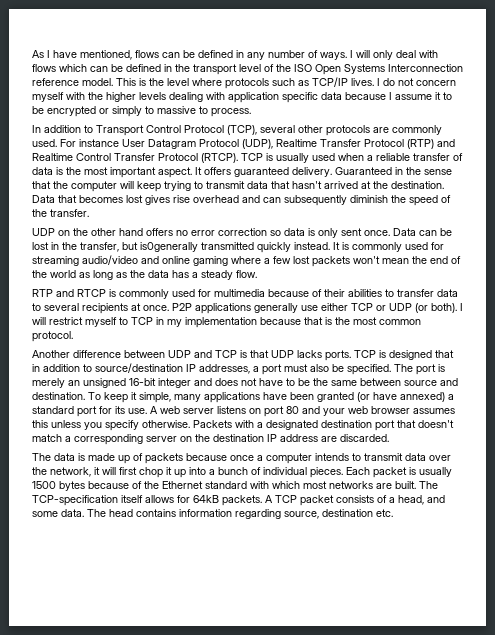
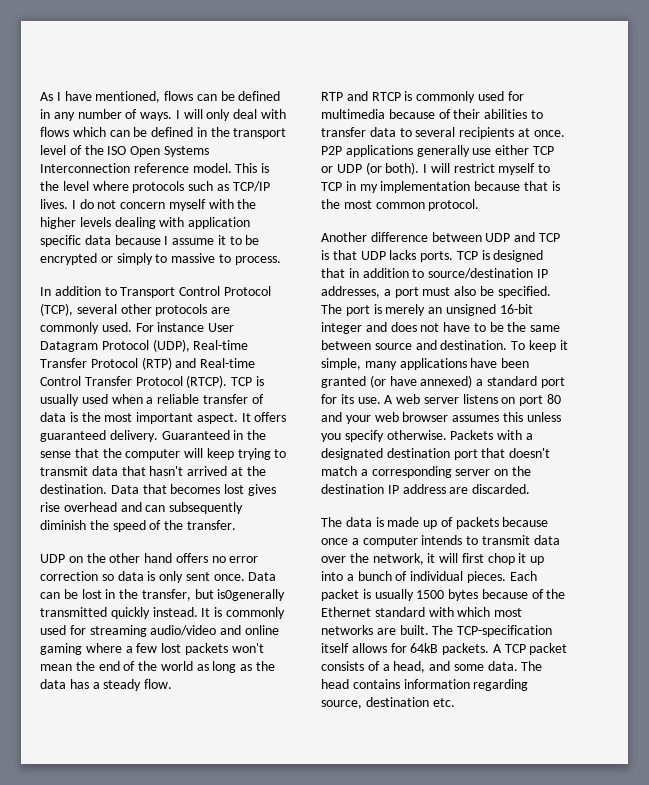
- For instance User Datagram Protocol (UDP), Realtime Transfer Protocol (RTP) and Realtime Control Transfer Protocol (RTCP).
+ For instance User Datagram Protocol (UDP), Real-time Transfer Protocol (RTP) and Real-time Control Transfer Protocol (RTCP).

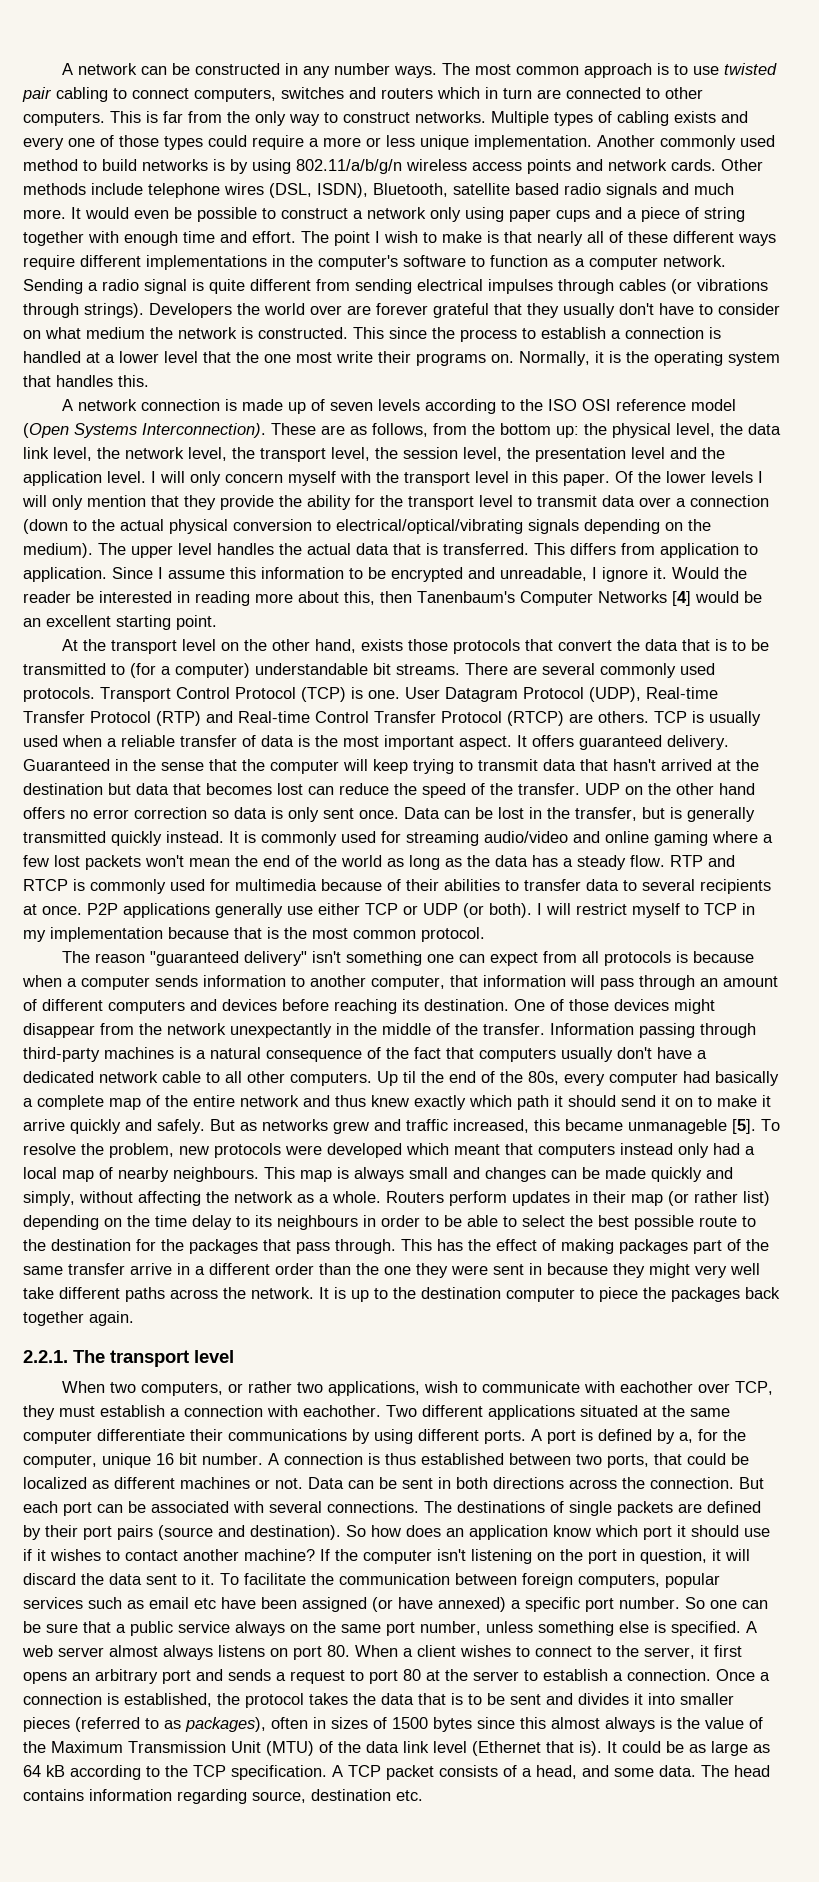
- As I have mentioned, flows can be defined in any number of ways. I will only deal with flows which can be defined in the transport level of the ISO Open Systems Interconnection reference model. This is the level where protocols such as TCP/IP lives. I do not concern myself with the higher levels dealing with application specific data because I assume it to be encrypted or simply to massive to process.
- In addition to Transport Control Protocol (TCP), several other protocols are commonly used. For instance User Datagram Protocol (UDP), Real-time Transfer Protocol (RTP) and Real-time Control Transfer Protocol (RTCP).
+ A network can be constructed in any number ways. The most common approach is to use twisted pair cabling to connect computers, switches and routers which in turn are connected to other computers. This is far from the only way to construct networks. Multiple types of cabling exists and every one of those types could require a more or less unique implementation. Another commonly used method to build networks is by using 802.11/a/b/g/n wireless access points and network cards. Other methods include telephone wires (DSL, ISDN), Bluetooth, satellite based radio signals and much more. It would even be possible to construct a network only using paper cups and a piece of string together with enough time and effort. The point I wish to make is that nearly all of these different ways require different implementations in the computer's software to function as a computer network. Sending a radio signal is quite different from sending electrical impulses through cables (or vibrations through strings). Developers the world over are forever grateful that they usually don't have to consider on what medium the network is constructed. This since the process to establish a connection is handled at a lower level that the one most write their programs on. Normally, it is the operating system that handles this.
+ A network connection is made up of seven levels according to the ISO OSI reference model (Open Systems Interconnection). These are as follows, from the bottom up: the physical level, the data link level, the network level, the transport level, the session level, the presentation level and the application level. I will only concern myself with the transport level in this paper. Of the lower levels I will only mention that they provide the ability for the transport level to transmit data over a connection (down to the actual physical conversion to electrical/optical/vibrating signals depending on the medium). The upper level handles the actual data that is transferred. This differs from application to application. Since I assume this information to be encrypted and unreadable, I ignore it. Would the reader be interested in reading more about this, then Tanenbaum's Computer Networks [4] would be an excellent starting point.
+ At the transport level on the other hand, exists those protocols that convert the data that is to be transmitted to (for a computer) understandable bit streams. There are several commonly used protocols. Transport Control Protocol (TCP) is one. User Datagram Protocol (UDP), Real-time Transfer Protocol (RTP) and Real-time Control Transfer Protocol (RTCP) are others.
- Guaranteed in the sense that the computer will keep trying to transmit data that hasn't arrived at the destination. Data that becomes lost gives rise overhead and can subsequently diminish the speed of the transfer.
- UDP on the other hand offers no error correction so data is only sent once.
+ Guaranteed in the sense that the computer will keep trying to transmit data that hasn't arrived at the destination but data that becomes lost can reduce the speed of the transfer. UDP on the other hand offers no error correction so data is only sent once.
- Data can be lost in the transfer, but is0generally transmitted quickly instead.
+ Data can be lost in the transfer, but is generally transmitted quickly instead.
- It is commonly used for streaming audio/video and online gaming where a few lost packets won't mean the end of the world as long as the data has a steady flow.
- RTP and RTCP is commonly used for multimedia because of their abilities to transfer data to several recipients at once.
+ It is commonly used for streaming audio/video and online gaming where a few lost packets won't mean the end of the world as long as the data has a steady flow. RTP and RTCP is commonly used for multimedia because of their abilities to transfer data to several recipients at once.
- Another difference between UDP and TCP is that UDP lacks ports. TCP is designed that in addition to source/destination IP addresses, a port must also be specified. The port is merely an unsigned 16-bit integer and does not have to be the same between source and destination. To keep it simple, many applications have been granted (or have annexed) a standard port for its use.
+ The reason "guaranteed delivery" isn't something one can expect from all protocols is because when a computer sends information to another computer, that information will pass through an amount of different computers and devices before reaching its destination. One of those devices might disappear from the network unexpectantly in the middle of the transfer. Information passing through third-party machines is a natural consequence of the fact that computers usually don't have a dedicated network cable to all other computers. Up til the end of the 80s, every computer had basically a complete map of the entire network and thus knew exactly which path it should send it on to make it arrive quickly and safely. But as networks grew and traffic increased, this became unmanageble [5]. To resolve the problem, new protocols were developed which meant that computers instead only had a local map of nearby neighbours. This map is always small and changes can be made quickly and simply, without affecting the network as a whole. Routers perform updates in their map (or rather list) depending on the time delay to its neighbours in order to be able to select the best possible route to the destination for the packages that pass through. This has the effect of making packages part of the same transfer arrive in a different order than the one they were sent in because they might very well take different paths across the network. It is up to the destination computer to piece the packages back together again.
+ 2.2.1. The transport level
+ When two computers, or rather two applications, wish to communicate with eachother over TCP, they must establish a connection with eachother. Two different applications situated at the same computer differentiate their communications by using different ports. A port is defined by a, for the computer, unique 16 bit number. A connection is thus established between two ports, that could be localized as different machines or not. Data can be sent in both directions across the connection. But each port can be associated with several connections. The destinations of single packets are defined by their port pairs (source and destination). So how does an application know which port it should use if it wishes to contact another machine? If the computer isn't listening on the port in question, it will discard the data sent to it. To facilitate the communication between foreign computers, popular services such as email etc have been assigned (or have annexed) a specific port number. So one can be sure that a public service always on the same port number, unless something else is specified.
- A web server listens on port 80 and your web browser assumes this unless you specify otherwise. Packets with a designated destination port that doesn't match a corresponding server on the destination IP address are discarded.
- The data is made up of packets because once a computer intends to transmit data over the network, it will first chop it up into a bunch of individual pieces. Each packet is usually 1500 bytes because of the Ethernet standard with which most networks are built. The TCP-specification itself allows for 64kB packets.
+ A web server almost always listens on port 80. When a client wishes to connect to the server, it first opens an arbitrary port and sends a request to port 80 at the server to establish a connection. Once a connection is established, the protocol takes the data that is to be sent and divides it into smaller pieces (referred to as packages), often in sizes of 1500 bytes since this almost always is the value of the Maximum Transmission Unit (MTU) of the data link level (Ethernet that is). It could be as large as 64 kB according to the TCP specification.

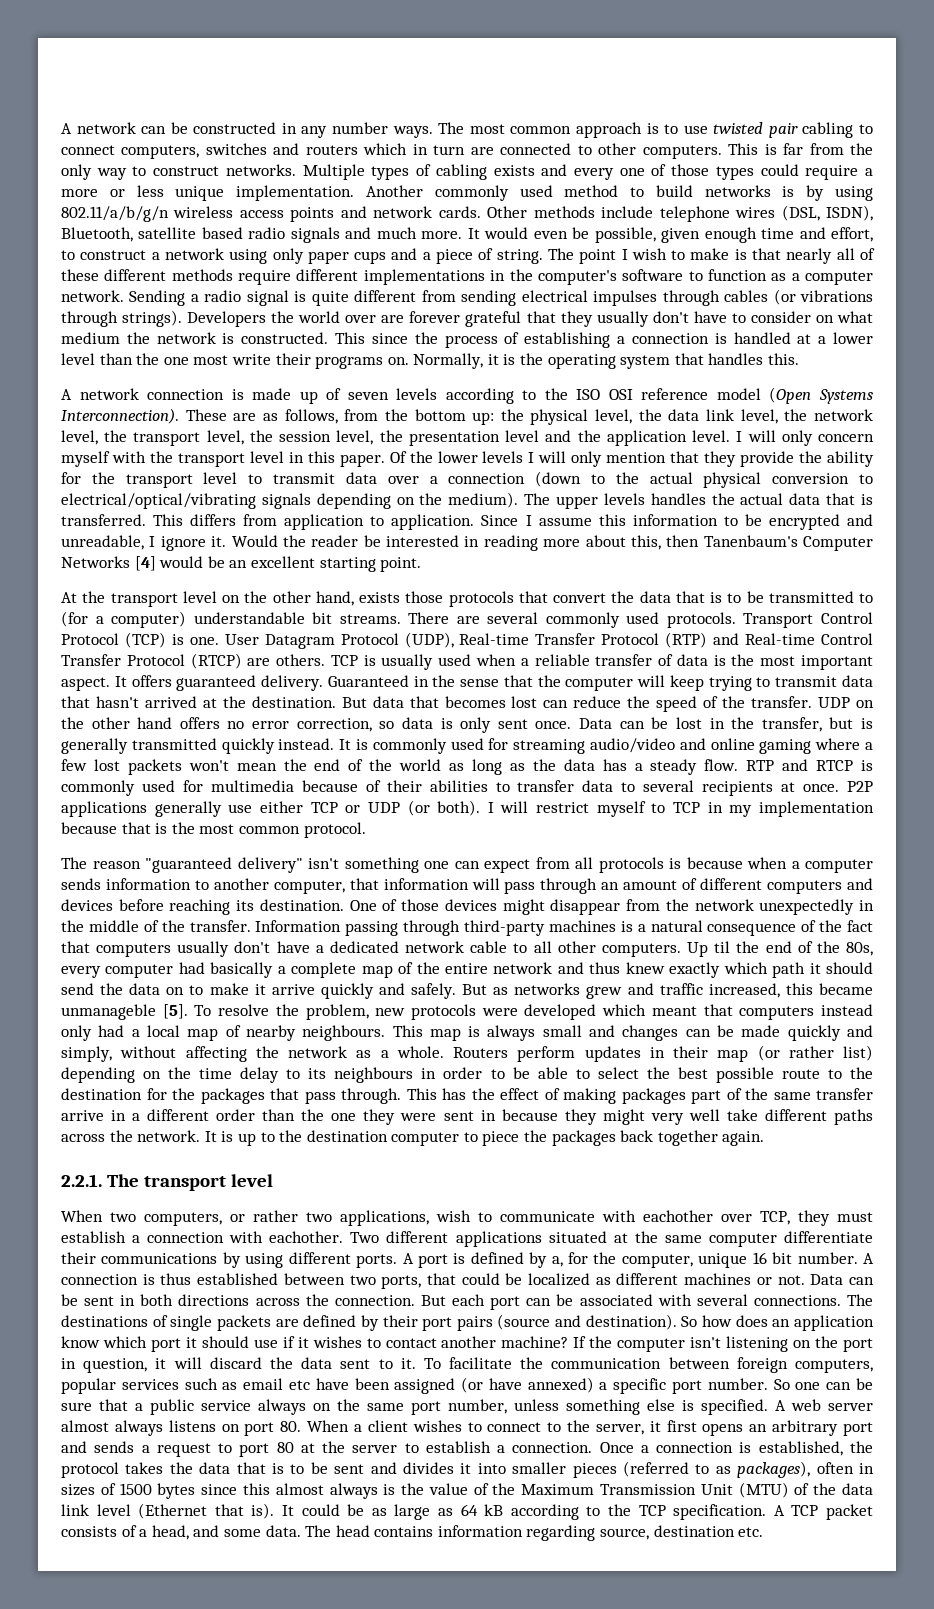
- It would even be possible to construct a network only using paper cups and a piece of string together with enough time and effort.
+ It would even be possible, given enough time and effort, to construct a network using only paper cups and a piece of string.
- The point I wish to make is that nearly all of these different ways require different implementations in the computer's software to function as a computer network.
+ The point I wish to make is that nearly all of these different methods require different implementations in the computer's software to function as a computer network.
- This since the process to establish a connection is handled at a lower level that the one most write their programs on.
+ This since the process of establishing a connection is handled at a lower level than the one most write their programs on.
- The upper level handles the actual data that is transferred.
+ The upper levels handles the actual data that is transferred.
- Guaranteed in the sense that the computer will keep trying to transmit data that hasn't arrived at the destination but data that becomes lost can reduce the speed of the transfer.
+ Guaranteed in the sense that the computer will keep trying to transmit data that hasn't arrived at the destination. But data that becomes lost can reduce the speed of the transfer.
- UDP on the other hand offers no error correction so data is only sent once.
+ UDP on the other hand offers no error correction, so data is only sent once.
- One of those devices might disappear from the network unexpectantly in the middle of the transfer.
+ One of those devices might disappear from the network unexpectedly in the middle of the transfer.
- Up til the end of the 80s, every computer had basically a complete map of the entire network and thus knew exactly which path it should send it on to make it arrive quickly and safely.
+ Up til the end of the 80s, every computer had basically a complete map of the entire network and thus knew exactly which path it should send the data on to make it arrive quickly and safely.

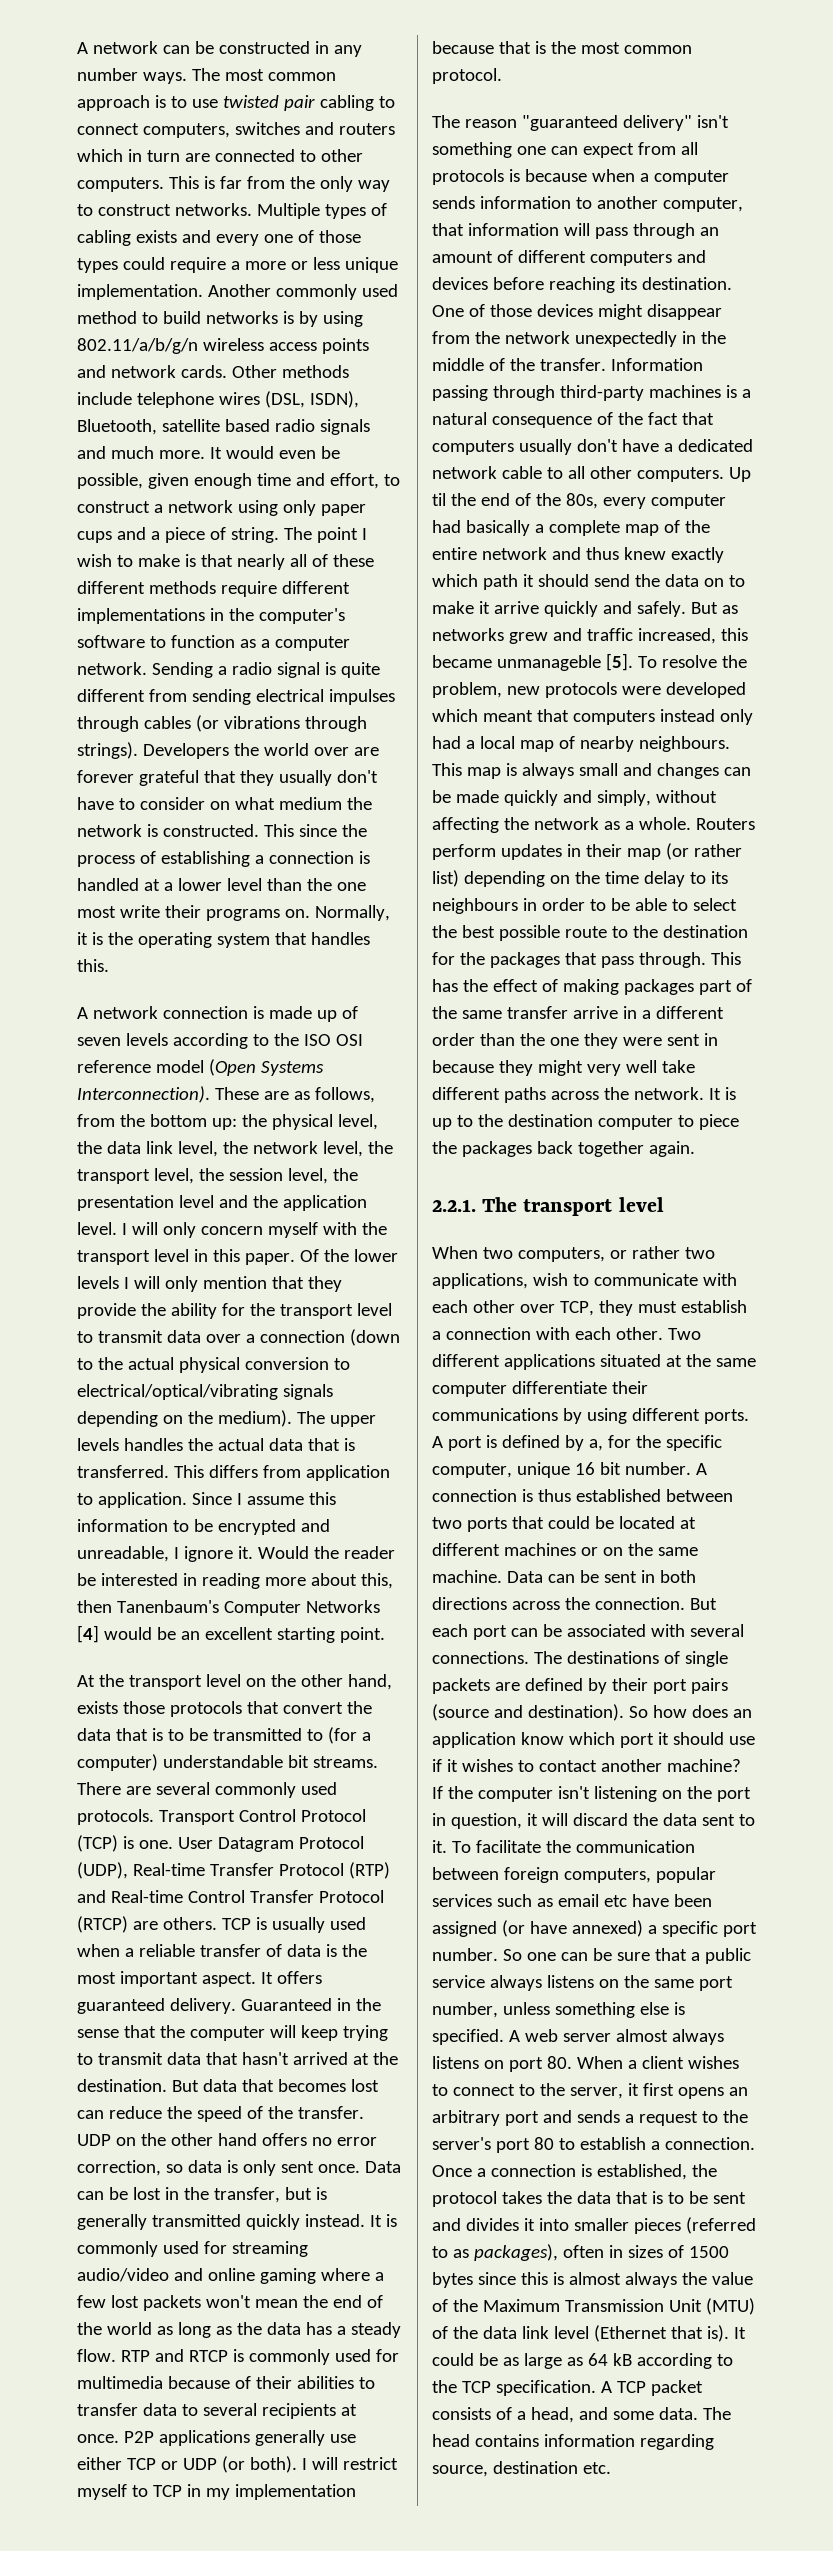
- When two computers, or rather two applications, wish to communicate with eachother over TCP, they must establish a connection with eachother.
+ When two computers, or rather two applications, wish to communicate with each other over TCP, they must establish a connection with each other.
- A port is defined by a, for the computer, unique 16 bit number.
+ A port is defined by a, for the specific computer, unique 16 bit number.
- A connection is thus established between two ports, that could be localized as different machines or not.
+ A connection is thus established between two ports that could be located at different machines or on the same machine.
- So one can be sure that a public service always on the same port number, unless something else is specified.
+ So one can be sure that a public service always listens on the same port number, unless something else is specified.
- A web server almost always listens on port 80. When a client wishes to connect to the server, it first opens an arbitrary port and sends a request to port 80 at the server to establish a connection.
+ A web server almost always listens on port 80. When a client wishes to connect to the server, it first opens an arbitrary port and sends a request to the server's port 80 to establish a connection.
- Once a connection is established, the protocol takes the data that is to be sent and divides it into smaller pieces (referred to as packages), often in sizes of 1500 bytes since this almost always is the value of the Maximum Transmission Unit (MTU) of the data link level (Ethernet that is).
+ Once a connection is established, the protocol takes the data that is to be sent and divides it into smaller pieces (referred to as packages), often in sizes of 1500 bytes since this is almost always the value of the Maximum Transmission Unit (MTU) of the data link level (Ethernet that is).

